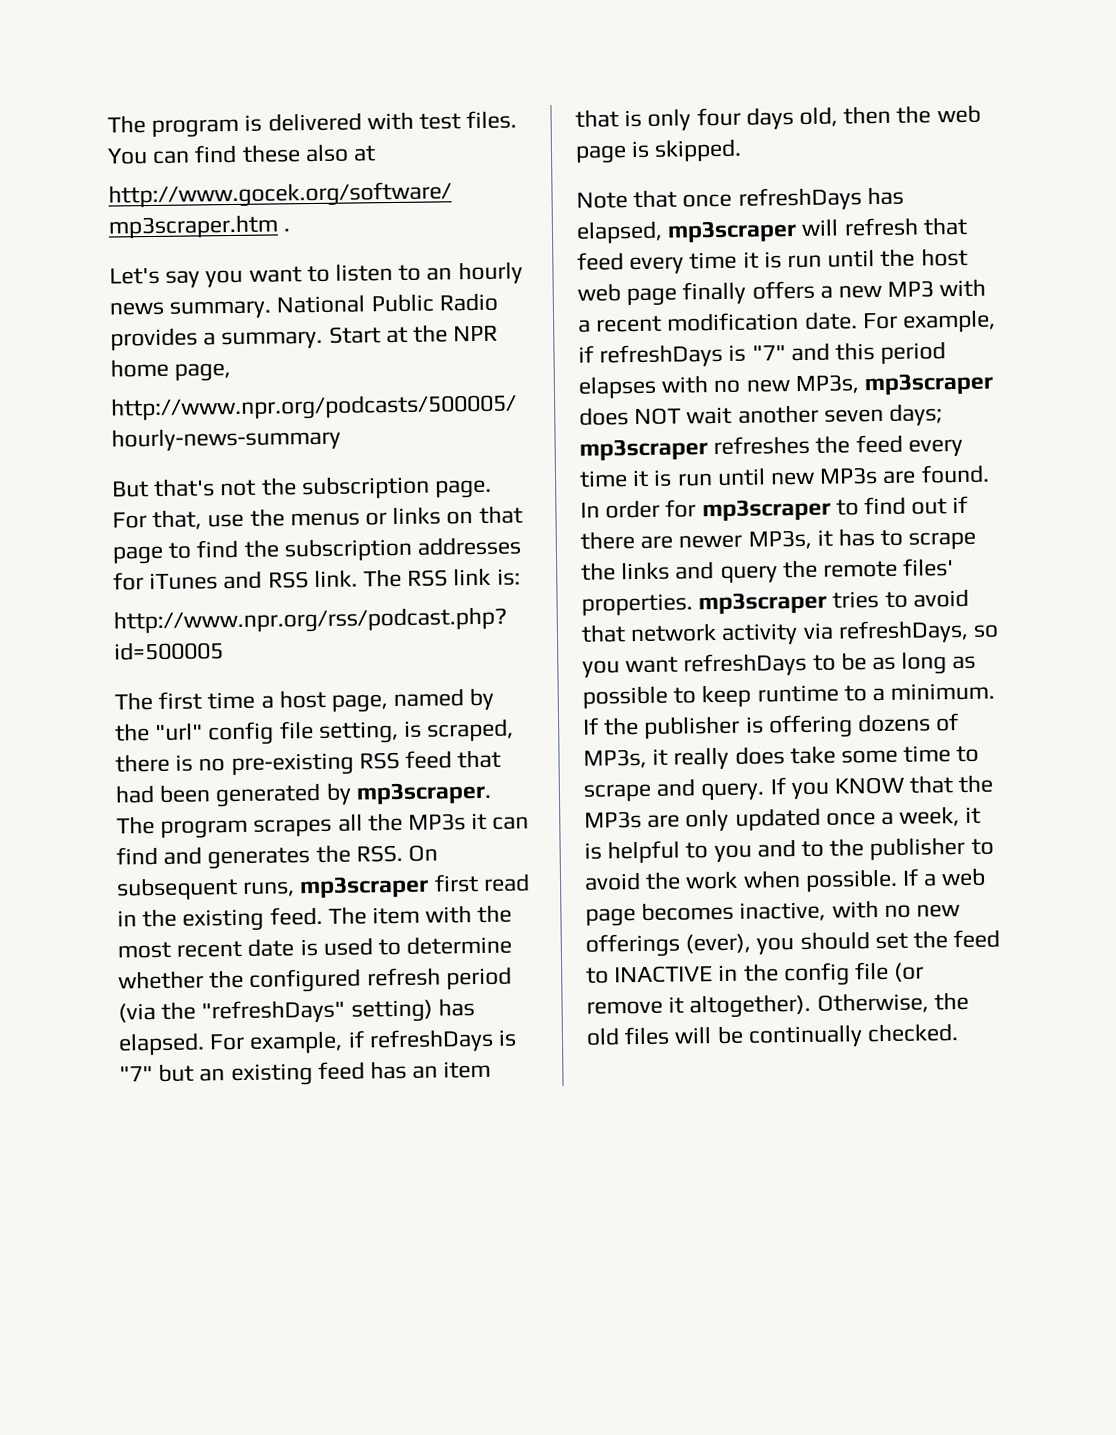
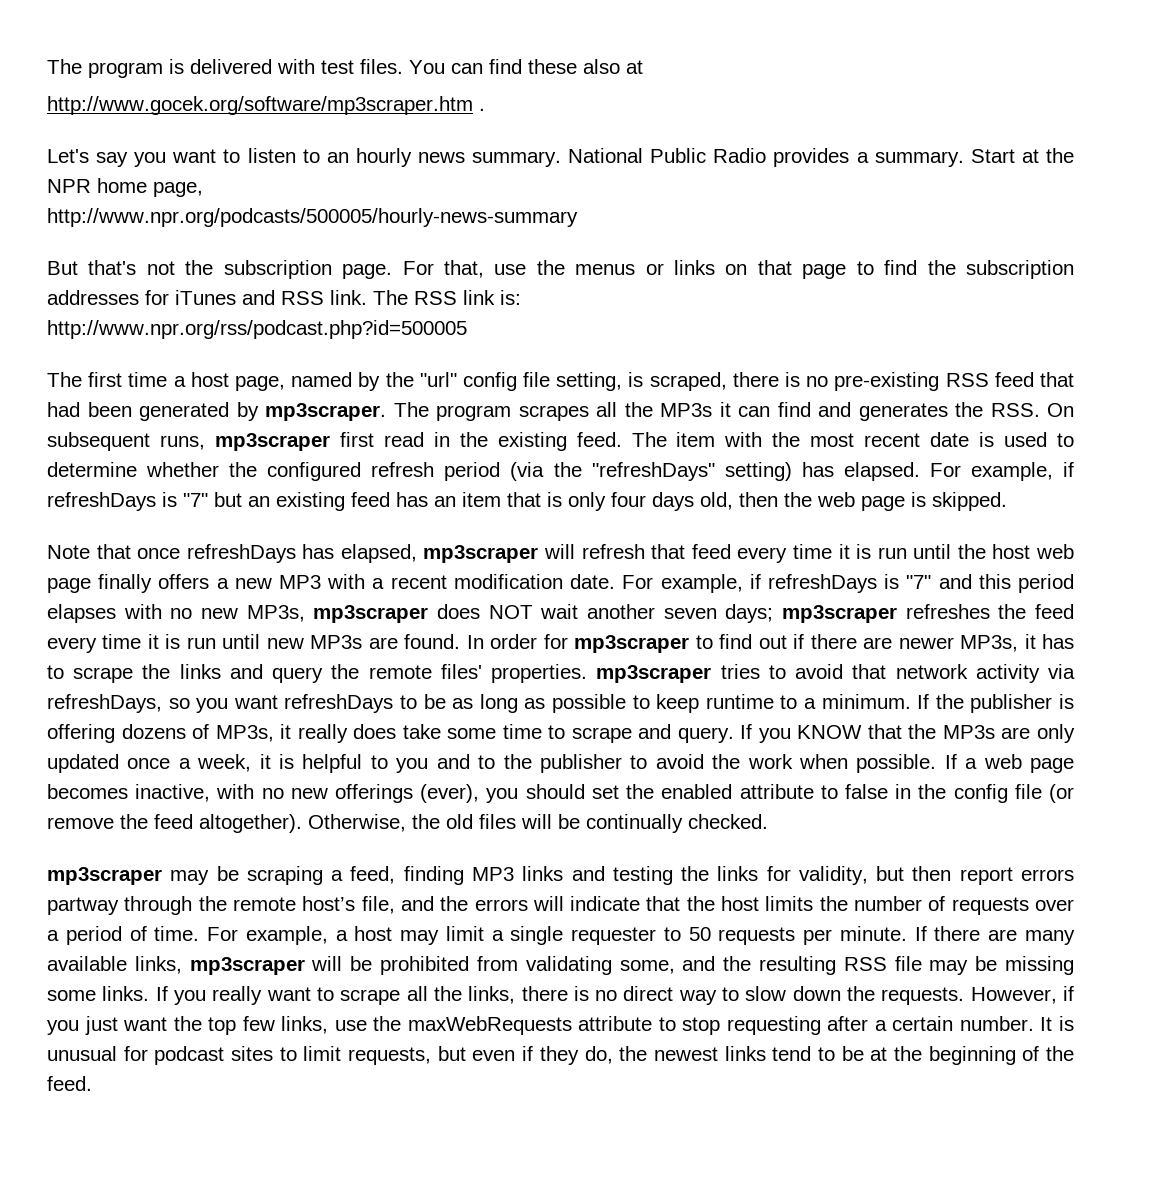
- If a web page becomes inactive, with no new offerings (ever), you should set the feed to INACTIVE in the config file (or remove it altogether).
+ If a web page becomes inactive, with no new offerings (ever), you should set the enabled attribute to false in the config file (or remove the feed altogether).
+ mp3scraper may be scraping a feed, finding MP3 links and testing the links for validity, but then report errors partway through the remote host’s file, and the errors will indicate that the host limits the number of requests over a period of time. For example, a host may limit a single requester to 50 requests per minute. If there are many available links, mp3scraper will be prohibited from validating some, and the resulting RSS file may be missing some links. If you really want to scrape all the links, there is no direct way to slow down the requests. However, if you just want the top few links, use the maxWebRequests attribute to stop requesting after a certain number. It is unusual for podcast sites to limit requests, but even if they do, the newest links tend to be at the beginning of the feed.

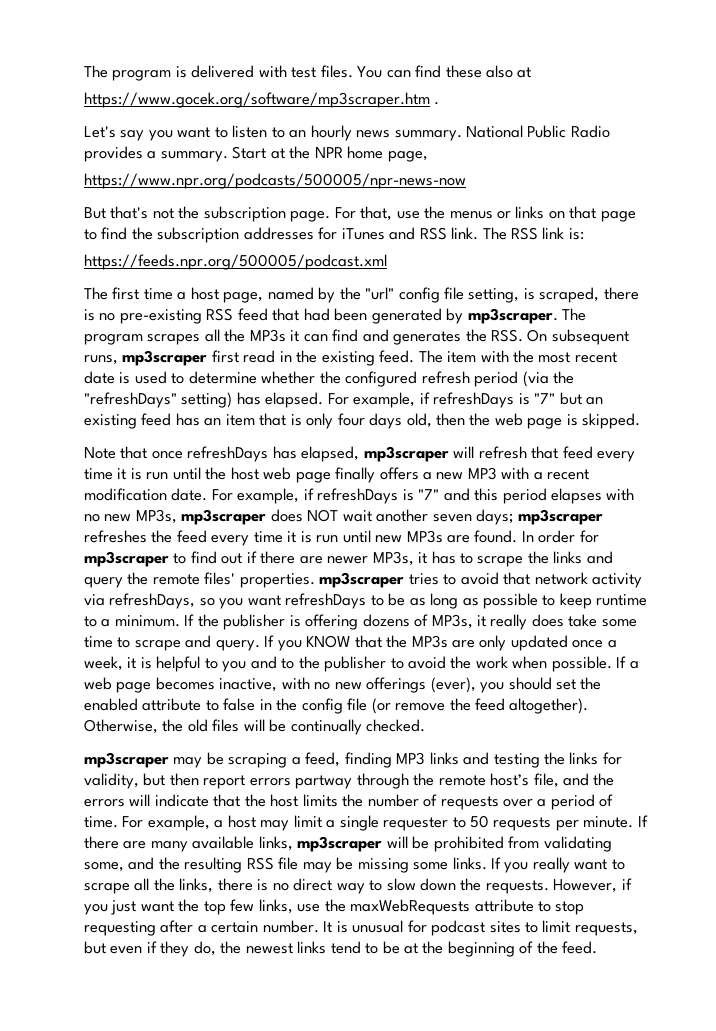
- http://www.gocek.org/software/mp3scraper.htm .
+ https://www.gocek.org/software/mp3scraper.htm .
- http://www.npr.org/podcasts/500005/hourly-news-summary
+ https://www.npr.org/podcasts/500005/npr-news-now
- http://www.npr.org/rss/podcast.php?id=500005
+ https://feeds.npr.org/500005/podcast.xml

